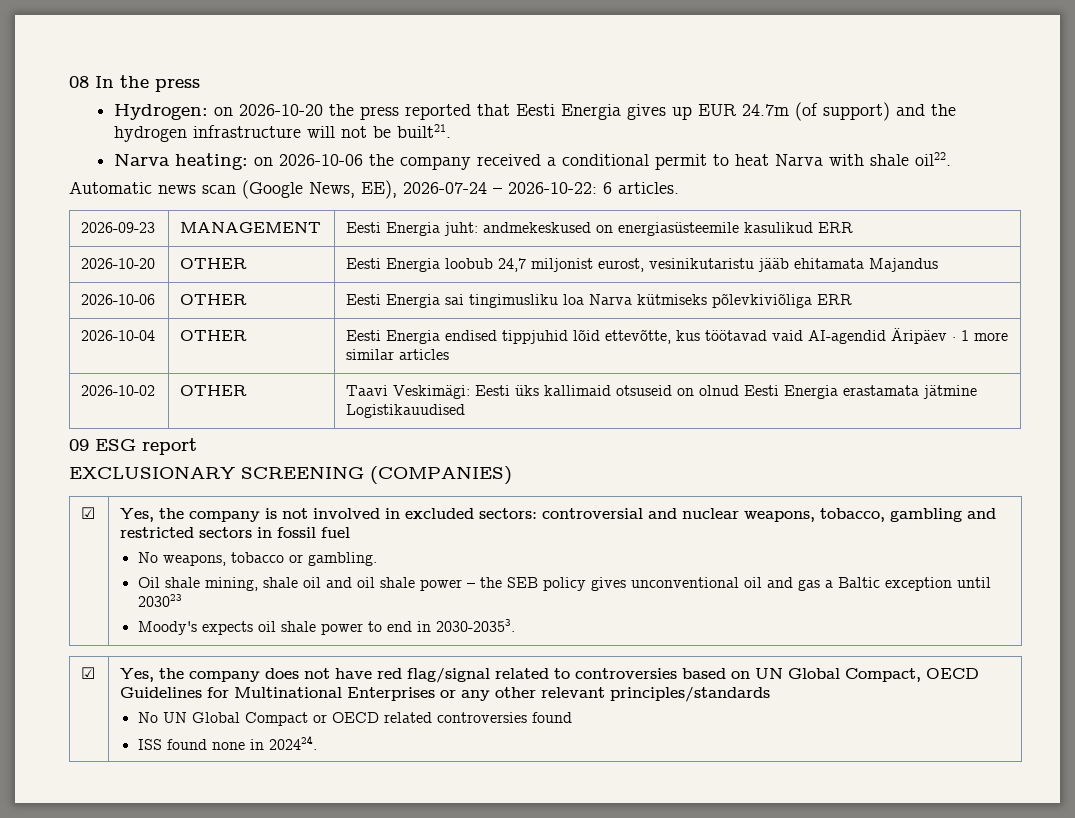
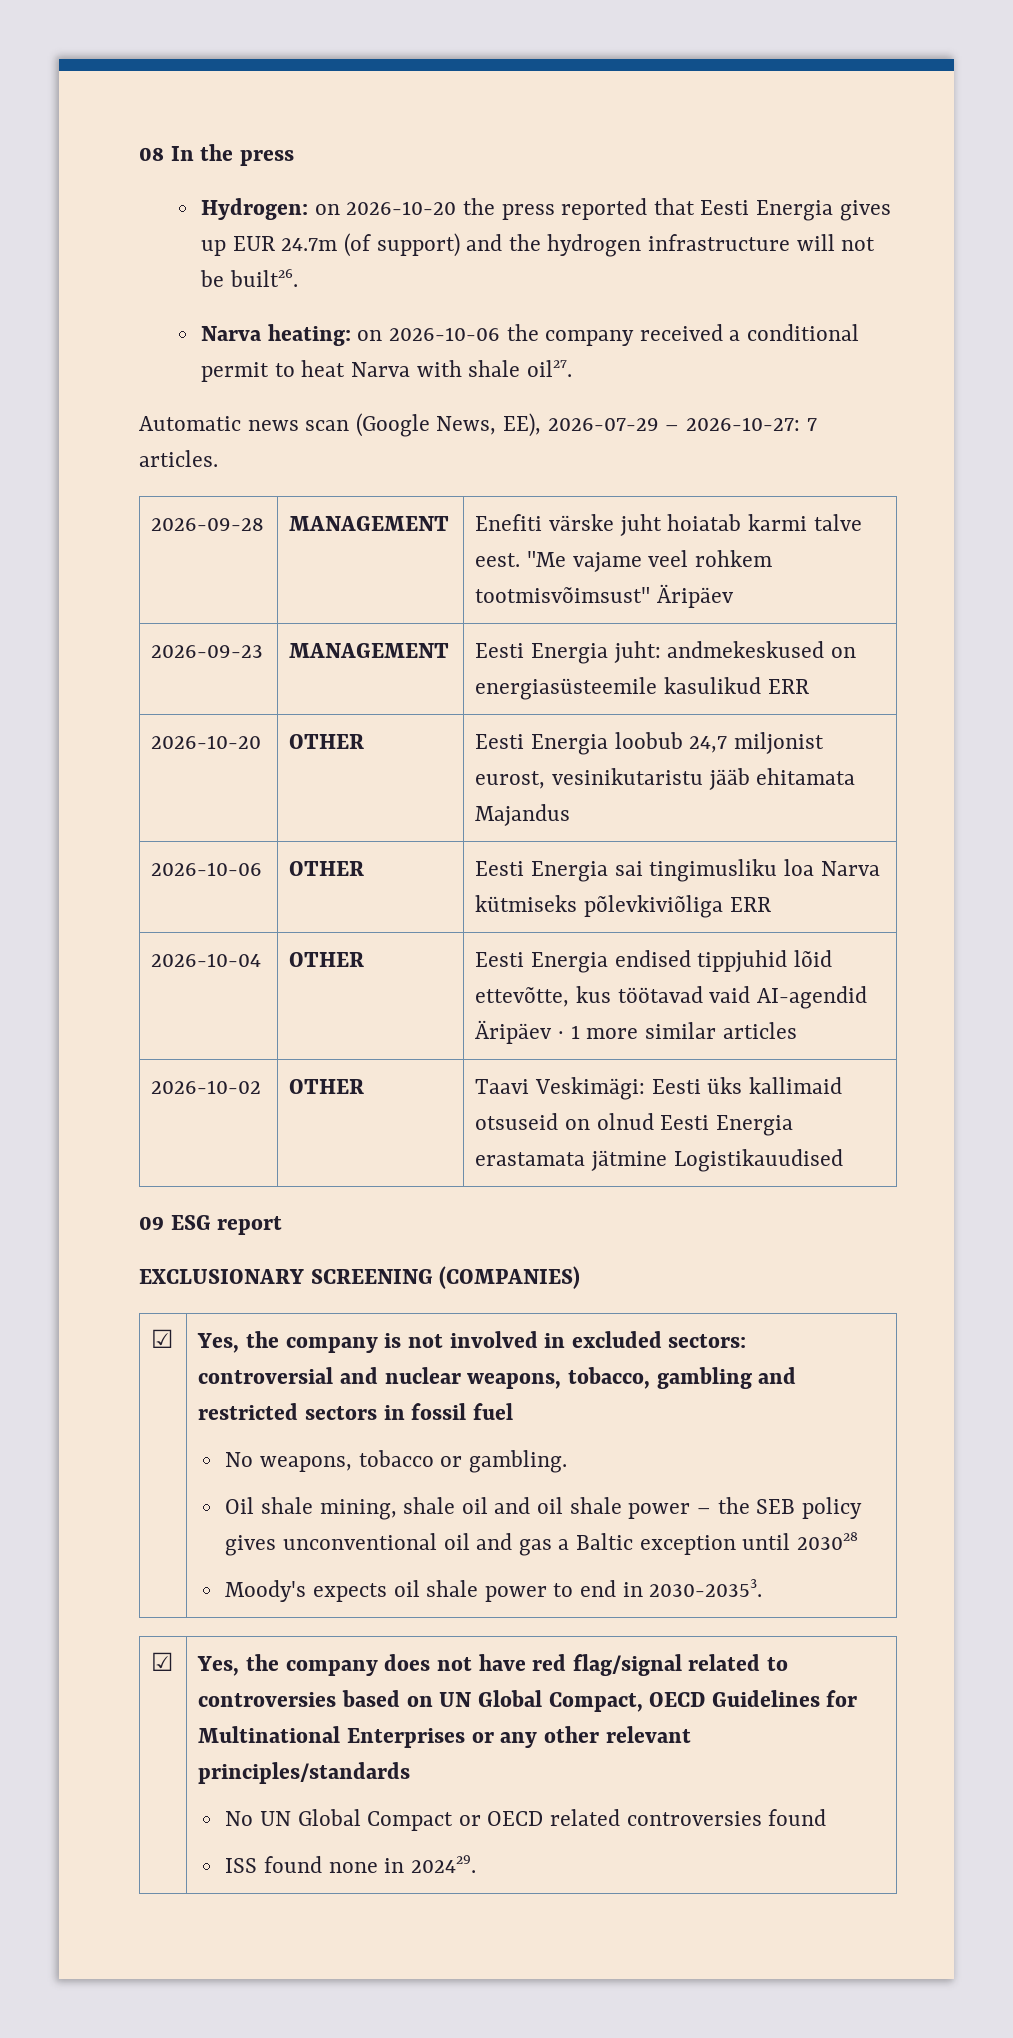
- Hydrogen: on 2026-10-20 the press reported that Eesti Energia gives up EUR 24.7m (of support) and the hydrogen infrastructure will not be built21.
+ Hydrogen: on 2026-10-20 the press reported that Eesti Energia gives up EUR 24.7m (of support) and the hydrogen infrastructure will not be built26.
- Narva heating: on 2026-10-06 the company received a conditional permit to heat Narva with shale oil22.
+ Narva heating: on 2026-10-06 the company received a conditional permit to heat Narva with shale oil27.
- Automatic news scan (Google News, EE), 2026-07-24 – 2026-10-22: 6 articles.
+ Automatic news scan (Google News, EE), 2026-07-29 – 2026-10-27: 7 articles.
+ 2026-09-28 | MANAGEMENT | Enefiti värske juht hoiatab karmi talve eest. "Me vajame veel rohkem tootmisvõimsust" Äripäev
- Oil shale mining, shale oil and oil shale power – the SEB policy gives unconventional oil and gas a Baltic exception until 203023
+ Oil shale mining, shale oil and oil shale power – the SEB policy gives unconventional oil and gas a Baltic exception until 203028
- ISS found none in 202424.
+ ISS found none in 202429.

